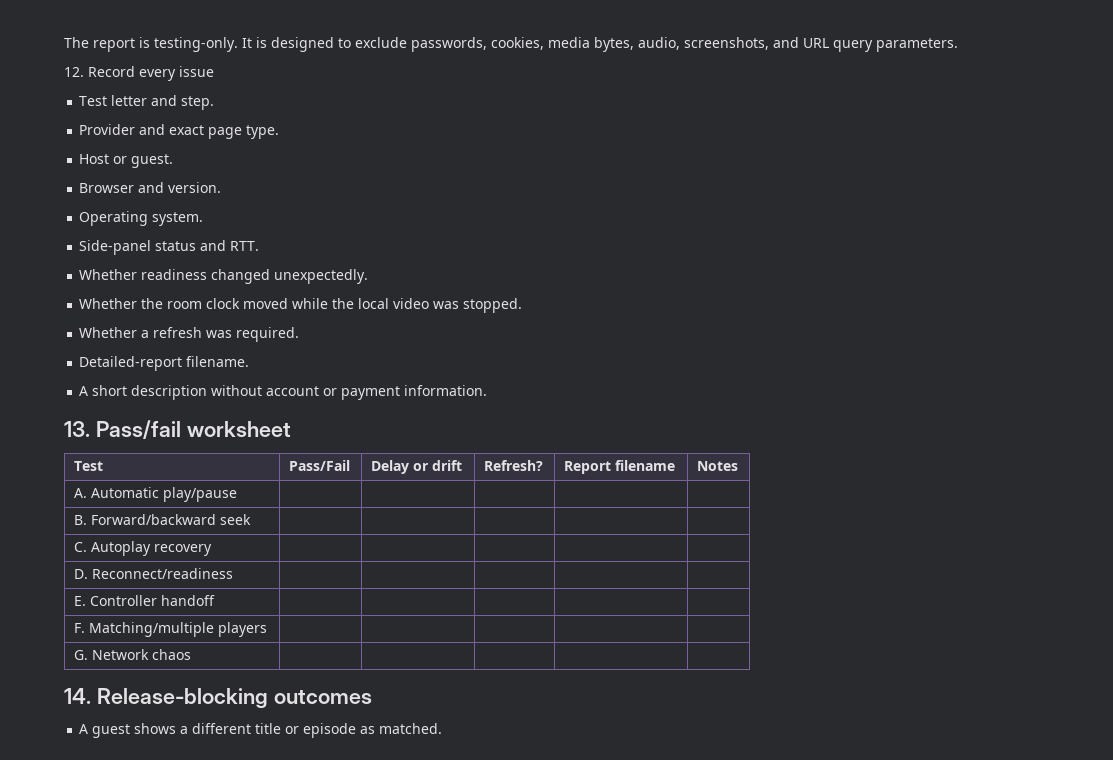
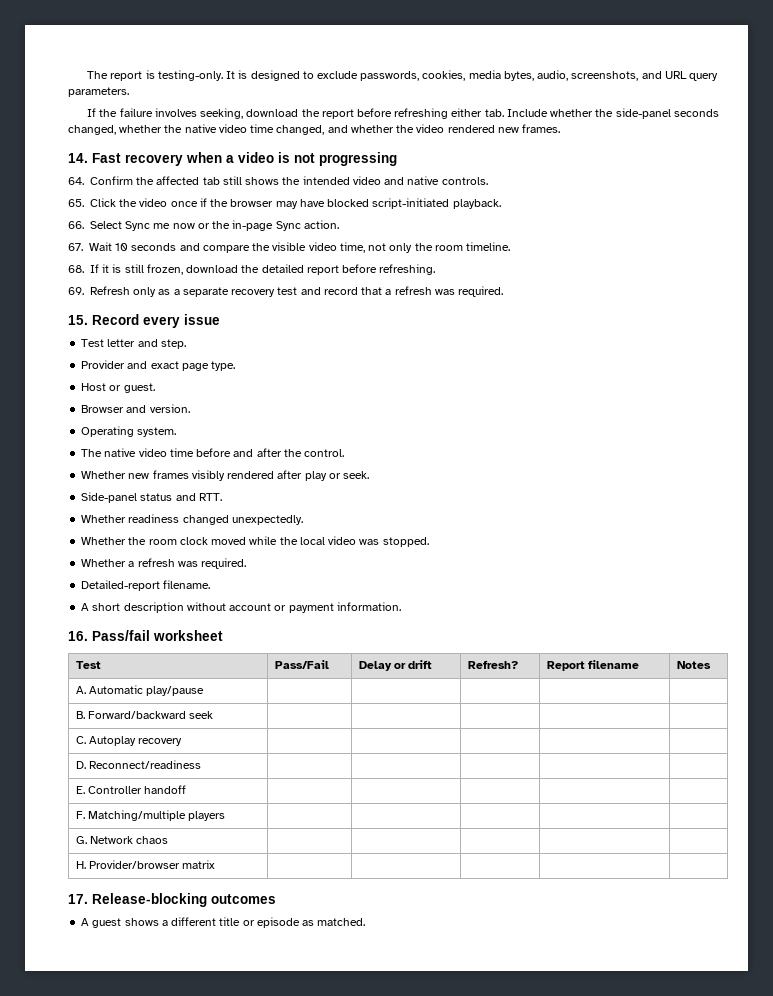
- 12. Record every issue
+ If the failure involves seeking, download the report before refreshing either tab. Include whether the side-panel seconds changed, whether the native video time changed, and whether the video rendered new frames.
+ 14. Fast recovery when a video is not progressing
+ 64. Confirm the affected tab still shows the intended video and native controls.
+ 65. Click the video once if the browser may have blocked script-initiated playback.
+ 66. Select Sync me now or the in-page Sync action.
+ 67. Wait 10 seconds and compare the visible video time, not only the room timeline.
+ 68. If it is still frozen, download the detailed report before refreshing.
+ 69. Refresh only as a separate recovery test and record that a refresh was required.
+ 15. Record every issue
+ The native video time before and after the control.
+ Whether new frames visibly rendered after play or seek.
- 13. Pass/fail worksheet
+ 16. Pass/fail worksheet
- 14. Release-blocking outcomes
+ H. Provider/browser matrix | | | | |
+ 17. Release-blocking outcomes

